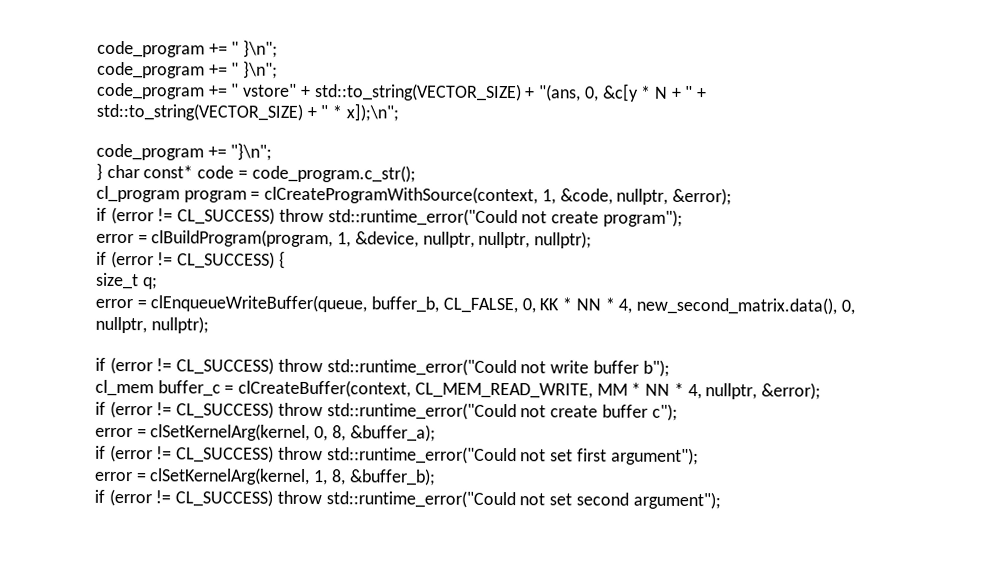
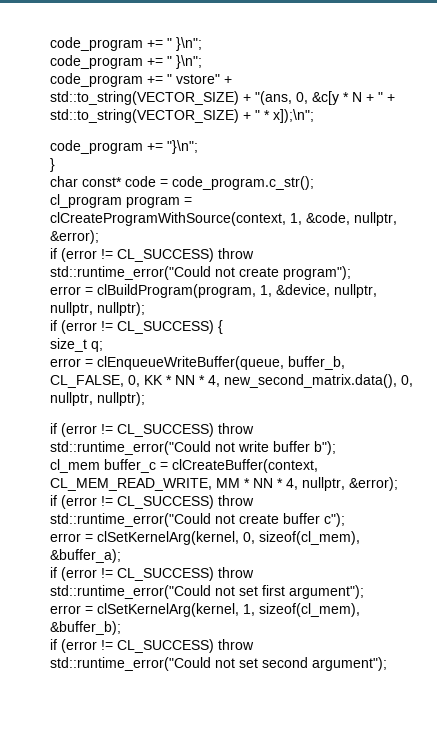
- } char const* code = code_program.c_str();
+ }
+ char const* code = code_program.c_str();
- error = clSetKernelArg(kernel, 0, 8, &buffer_a);
+ error = clSetKernelArg(kernel, 0, sizeof(cl_mem), &buffer_a);
- error = clSetKernelArg(kernel, 1, 8, &buffer_b);
+ error = clSetKernelArg(kernel, 1, sizeof(cl_mem), &buffer_b);

